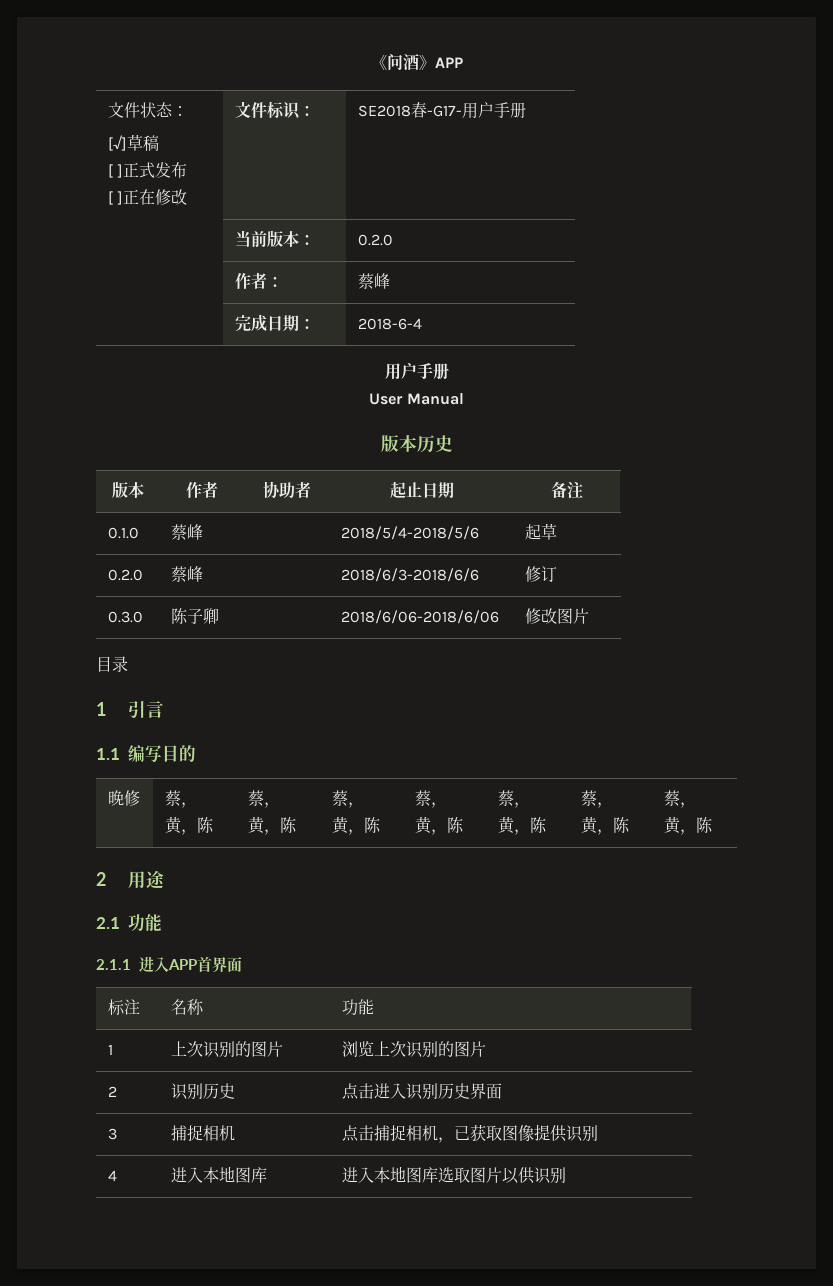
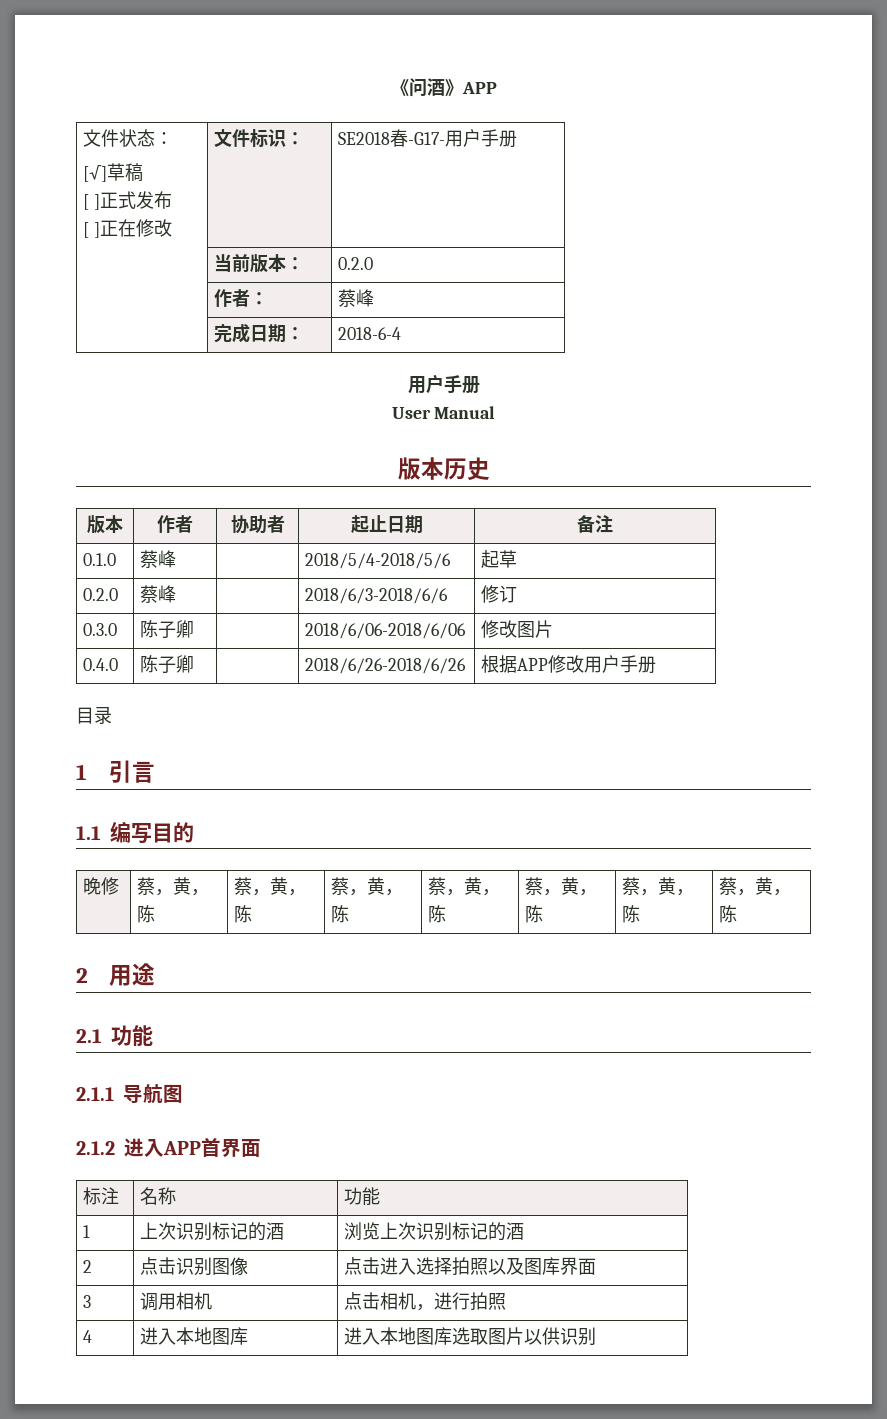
+ 0.4.0 | 陈子卿 | | 2018/6/26-2018/6/26 | 根据APP修改用户手册
- 2.1.1进入APP首界面
+ 2.1.1导航图
+ 2.1.2进入APP首界面
- 1 | 上次识别的图片 | 浏览上次识别的图片
+ 1 | 上次识别标记的酒 | 浏览上次识别标记的酒
- 2 | 识别历史 | 点击进入识别历史界面
+ 2 | 点击识别图像 | 点击进入选择拍照以及图库界面
- 3 | 捕捉相机 | 点击捕捉相机，已获取图像提供识别
+ 3 | 调用相机 | 点击相机，进行拍照

